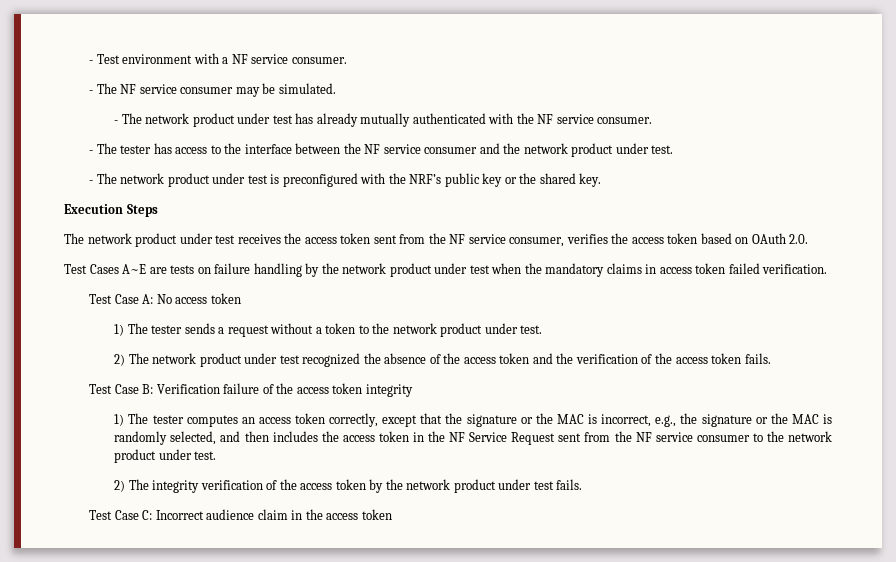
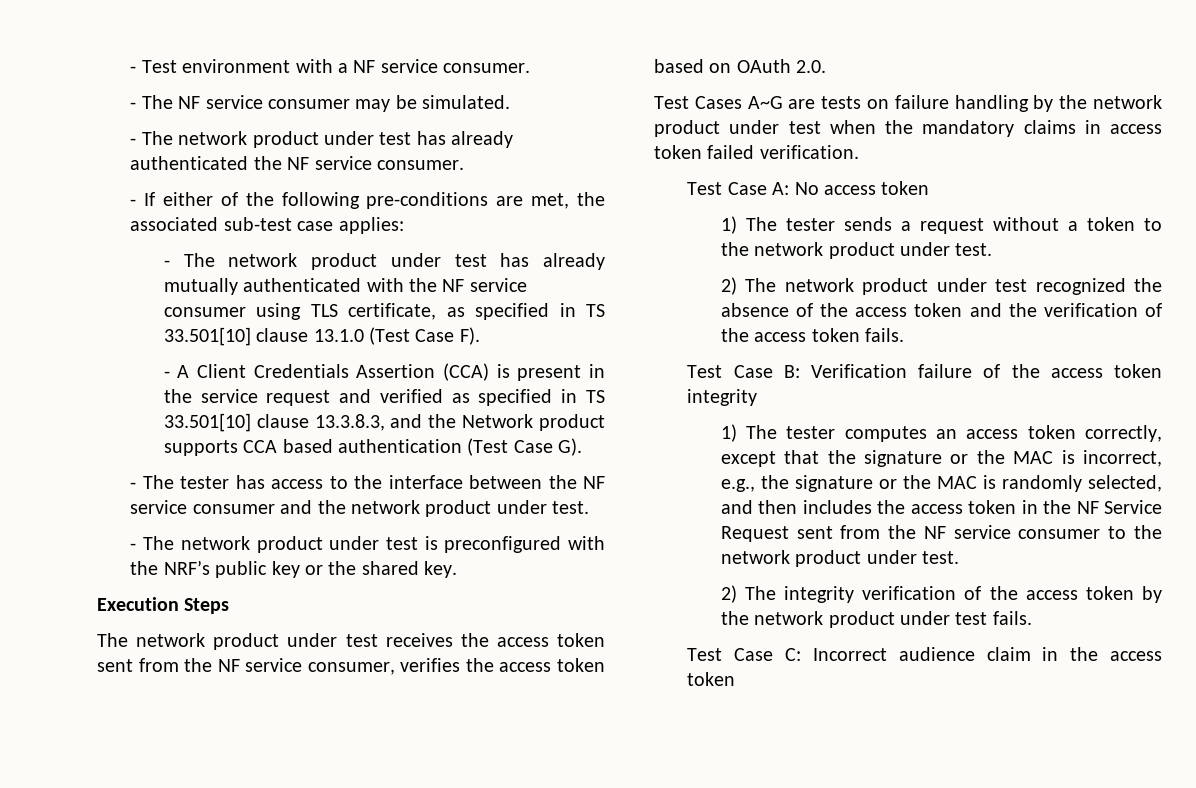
+ - The network product under test has already authenticated the NF service consumer.
+ - If either of the following pre-conditions are met, the associated sub-test case applies:
- - The network product under test has already mutually authenticated with the NF service consumer.
+ - The network product under test has already mutually authenticated with the NF service consumer using TLS certificate, as specified in TS 33.501[10] clause 13.1.0 (Test Case F).
+ - A Client Credentials Assertion (CCA) is present in the service request and verified as specified in TS 33.501[10] clause 13.3.8.3, and the Network product supports CCA based authentication (Test Case G).
- Test Cases A~E are tests on failure handling by the network product under test when the mandatory claims in access token failed verification.
+ Test Cases A~G are tests on failure handling by the network product under test when the mandatory claims in access token failed verification.

